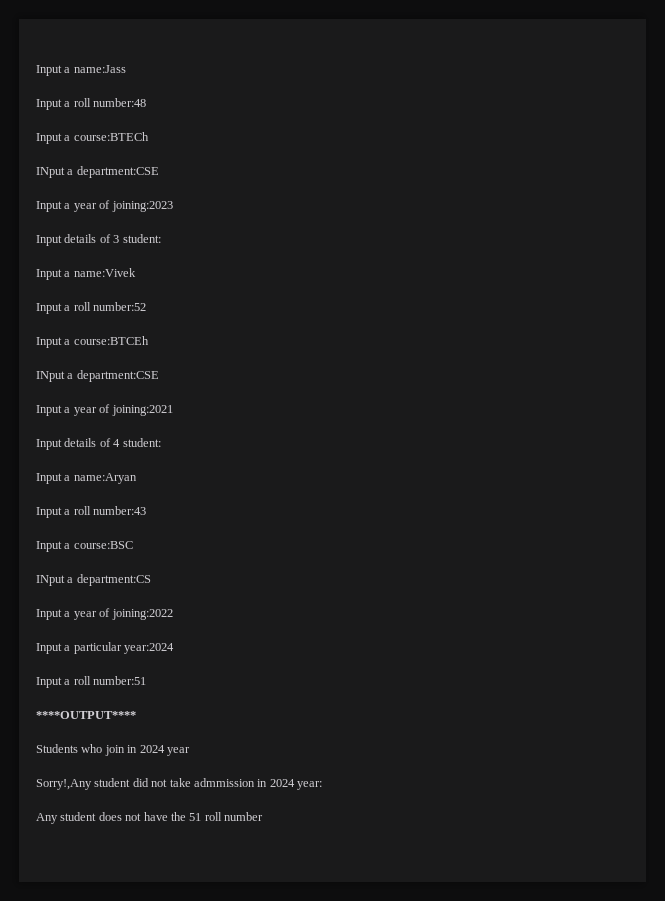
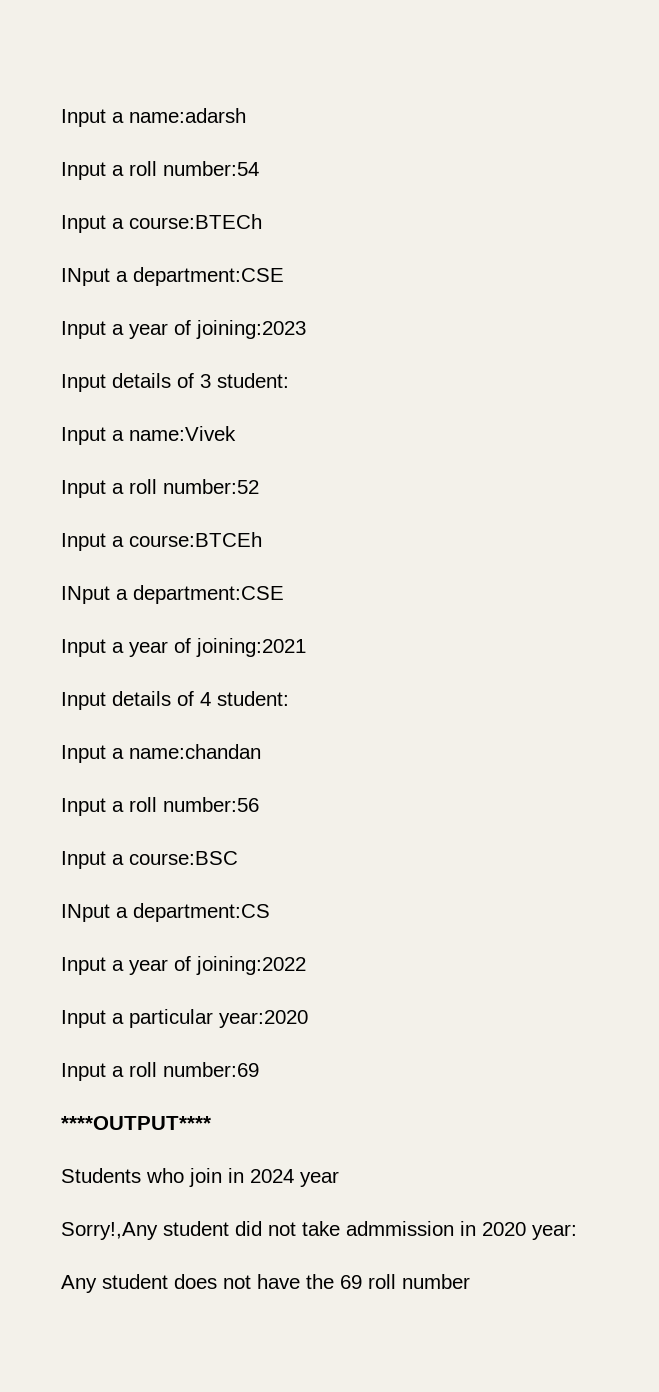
- Input a name:Jass
- Input a roll number:48
+ Input a name:adarsh
+ Input a roll number:54
- Input a name:Aryan
- Input a roll number:43
+ Input a name:chandan
+ Input a roll number:56
- Input a particular year:2024
- Input a roll number:51
+ Input a particular year:2020
+ Input a roll number:69
- Sorry!,Any student did not take admmission in 2024 year:
+ Sorry!,Any student did not take admmission in 2020 year:
- Any student does not have the 51 roll number
+ Any student does not have the 69 roll number

